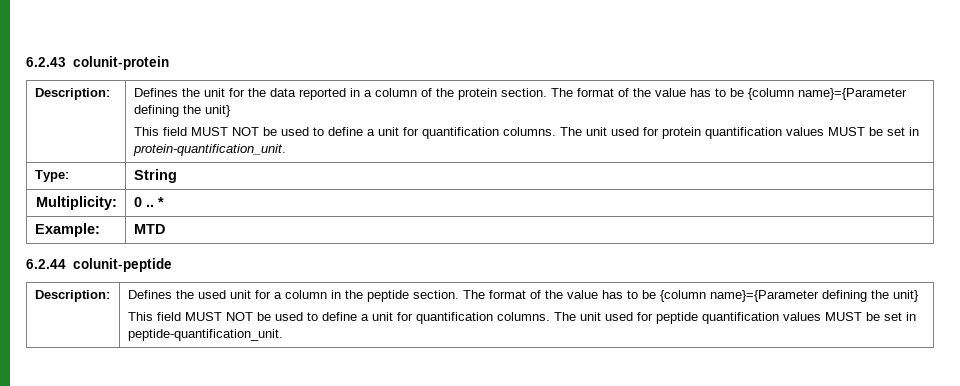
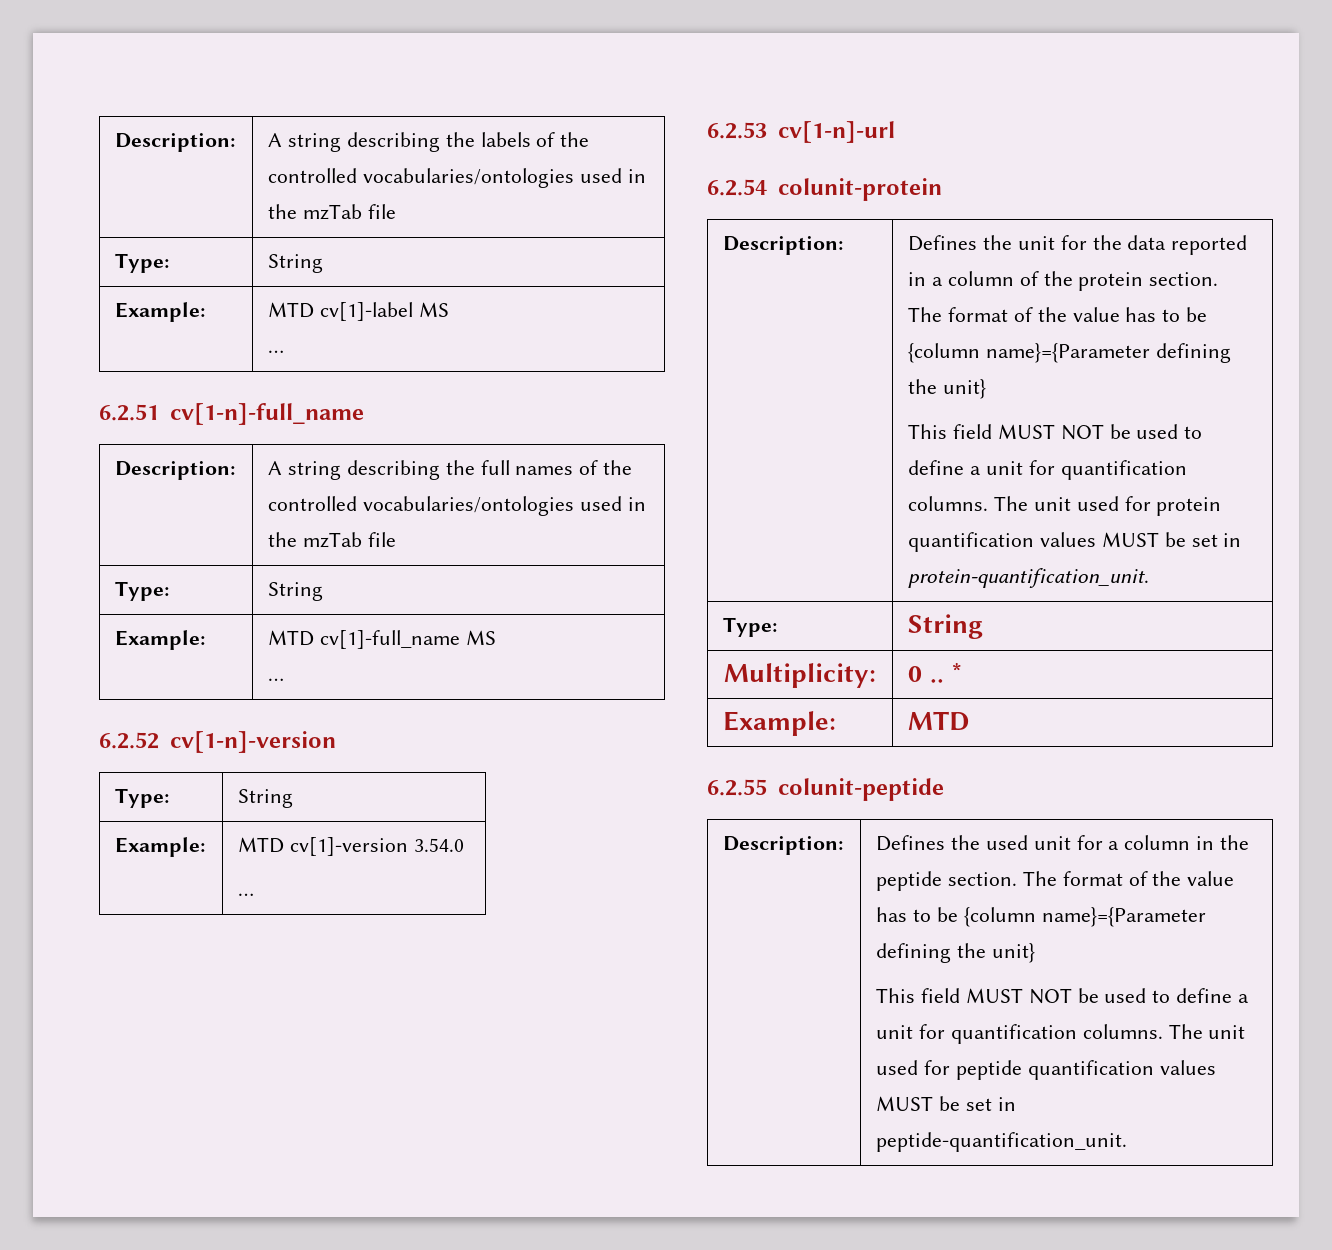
- 6.2.43 colunit-protein
+ Description: | A string describing the labels of the controlled vocabularies/ontologies used in the mzTab file
+ Type: | String
+ Example: | MTD cv[1]-label MS
+ …
+ 6.2.51 cv[1-n]-full_name
+ Description: | A string describing the full names of the controlled vocabularies/ontologies used in the mzTab file
+ Type: | String
+ Example: | MTD cv[1]-full_name MS
+ …
+ 6.2.52 cv[1-n]-version
+ Type: | String
+ Example: | MTD cv[1]-version 3.54.0
+ …
+ 6.2.53 cv[1-n]-url
+ 6.2.54 colunit-protein
- 6.2.44 colunit-peptide
+ 6.2.55 colunit-peptide

